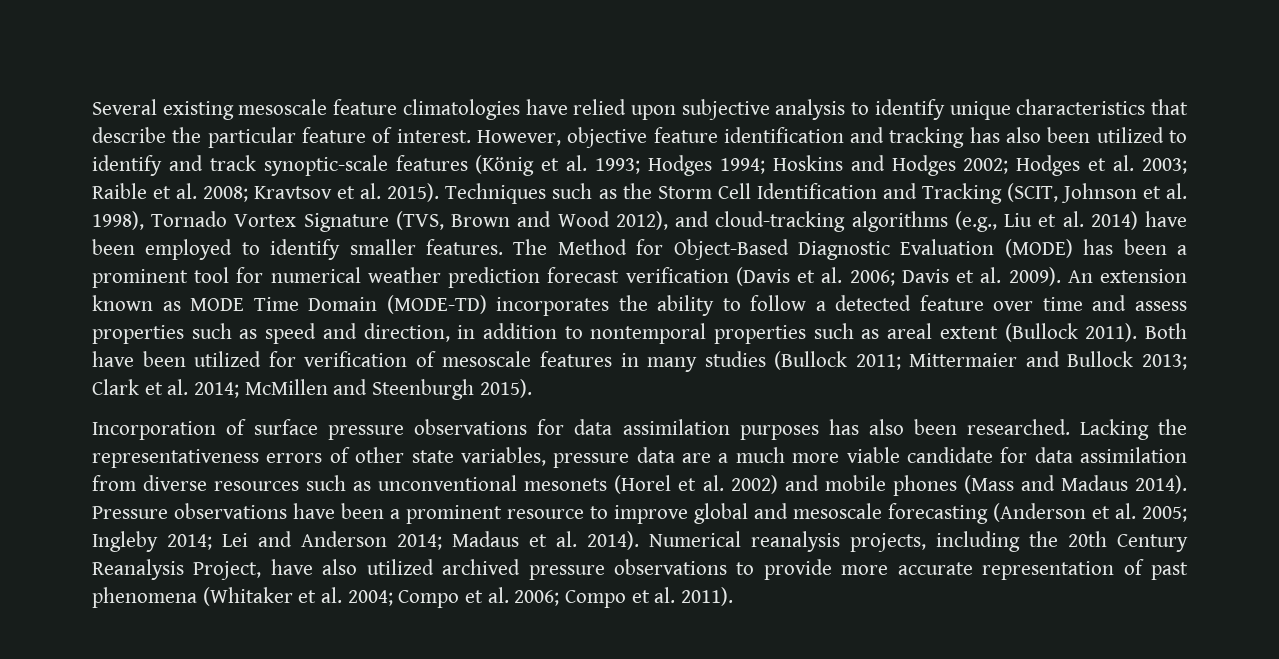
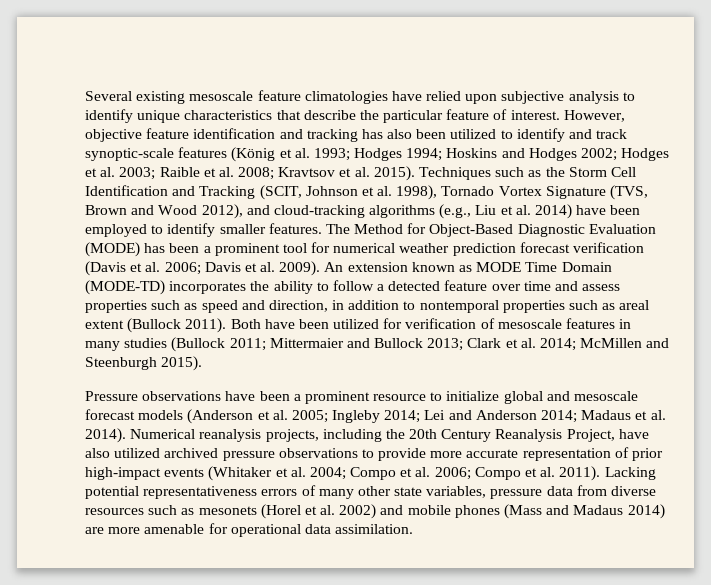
- Incorporation of surface pressure observations for data assimilation purposes has also been researched. Lacking the representativeness errors of other state variables, pressure data are a much more viable candidate for data assimilation from diverse resources such as unconventional mesonets (Horel et al. 2002) and mobile phones (Mass and Madaus 2014). Pressure observations have been a prominent resource to improve global and mesoscale forecasting (Anderson et al. 2005; Ingleby 2014; Lei and Anderson 2014; Madaus et al. 2014).
+ Pressure observations have been a prominent resource to initialize global and mesoscale forecast models (Anderson et al. 2005; Ingleby 2014; Lei and Anderson 2014; Madaus et al. 2014).
- Numerical reanalysis projects, including the 20th Century Reanalysis Project, have also utilized archived pressure observations to provide more accurate representation of past phenomena (Whitaker et al. 2004; Compo et al. 2006; Compo et al. 2011).
+ Numerical reanalysis projects, including the 20th Century Reanalysis Project, have also utilized archived pressure observations to provide more accurate representation of prior high-impact events (Whitaker et al. 2004; Compo et al. 2006; Compo et al. 2011).
+ Lacking potential representativeness errors of many other state variables, pressure data from diverse resources such as mesonets (Horel et al. 2002) and mobile phones (Mass and Madaus 2014) are more amenable for operational data assimilation.

